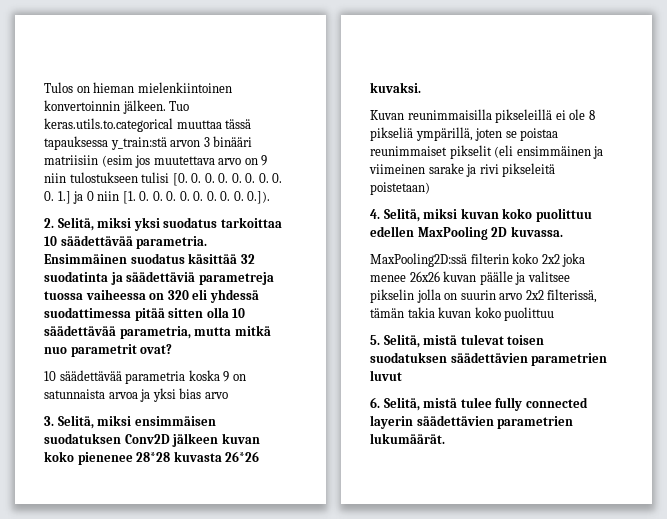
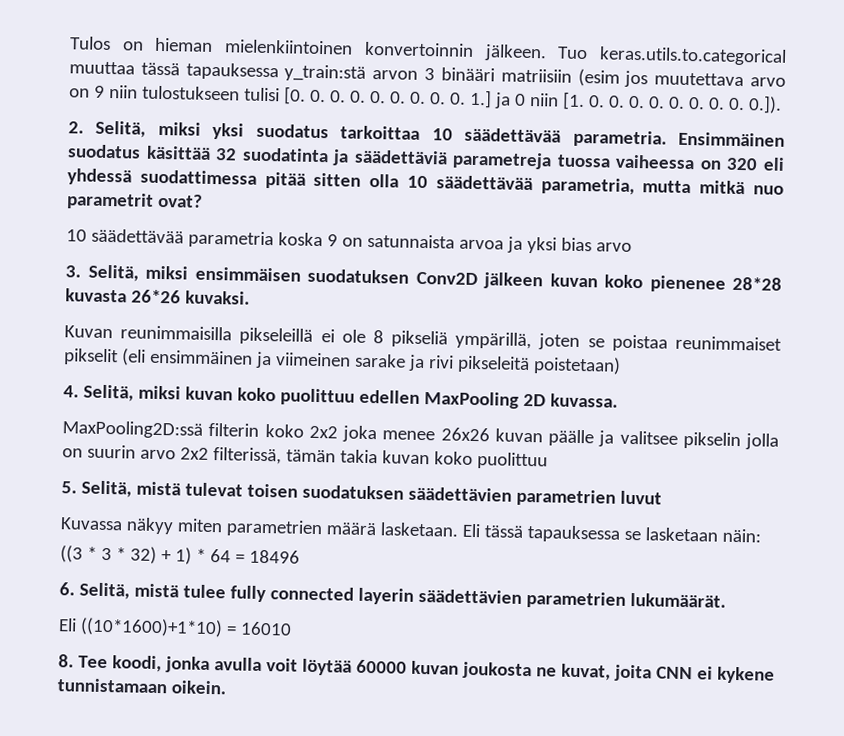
+ Kuvassa näkyy miten parametrien määrä lasketaan. Eli tässä tapauksessa se lasketaan näin:
+ ((3 * 3 * 32) + 1) * 64 = 18496
+ Eli ((10*1600)+1*10) = 16010
+ 8. Tee koodi, jonka avulla voit löytää 60000 kuvan joukosta ne kuvat, joita CNN ei kykene tunnistamaan oikein.

